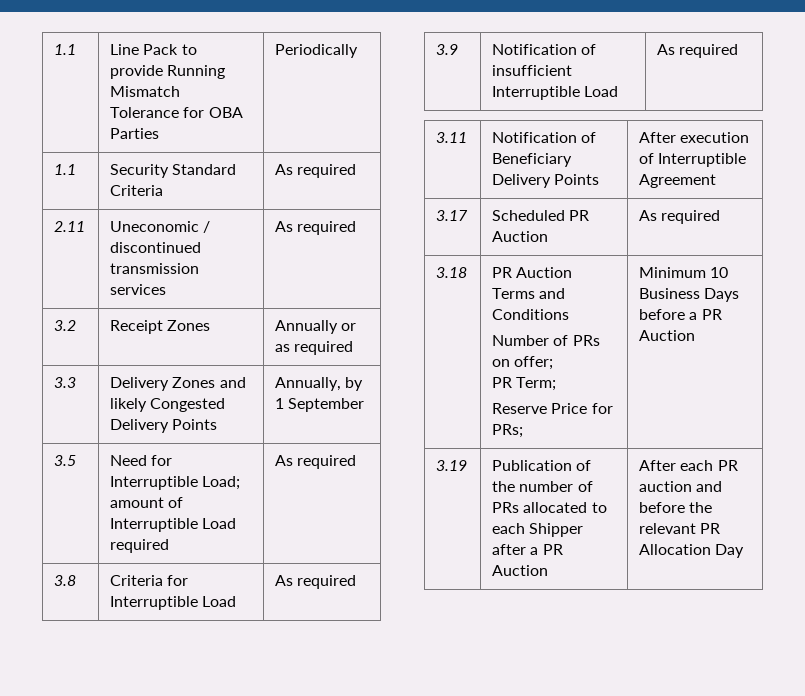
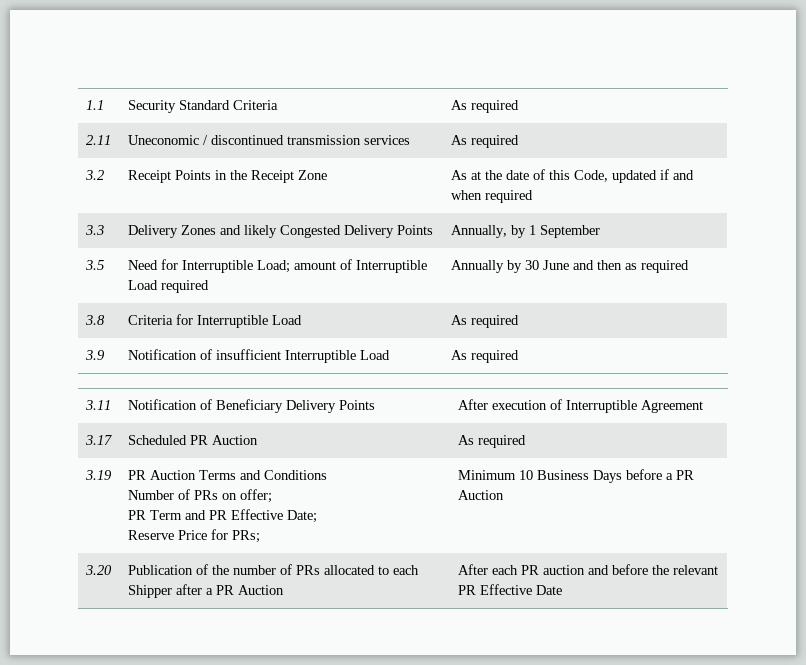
- 1.1 | Line Pack to provide Running Mismatch Tolerance for OBA Parties | Periodically
- 3.2 | Receipt Zones | Annually or as required
+ 3.2 | Receipt Points in the Receipt Zone | As at the date of this Code, updated if and when required
- 3.5 | Need for Interruptible Load; amount of Interruptible Load required | As required
+ 3.5 | Need for Interruptible Load; amount of Interruptible Load required | Annually by 30 June and then as required
- 3.18 | PR Auction Terms and Conditions
+ 3.19 | PR Auction Terms and Conditions
  Number of PRs on offer;
- PR Term;
+ PR Term and PR Effective Date;
- 3.19 | Publication of the number of PRs allocated to each Shipper after a PR Auction | After each PR auction and before the relevant PR Allocation Day
+ 3.20 | Publication of the number of PRs allocated to each Shipper after a PR Auction | After each PR auction and before the relevant PR Effective Date

